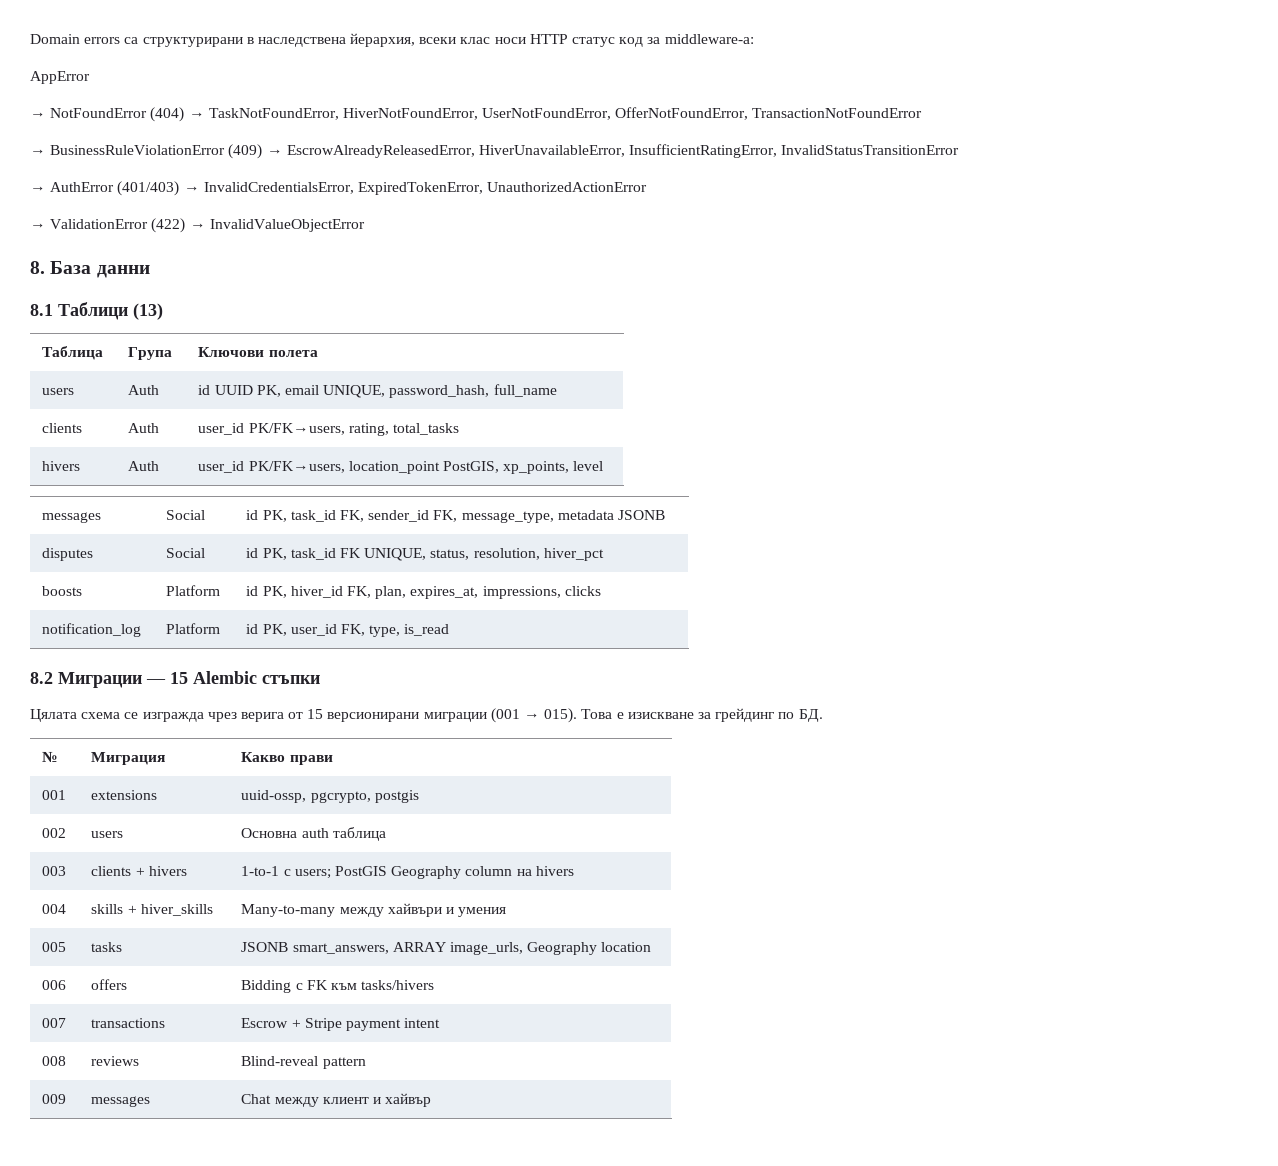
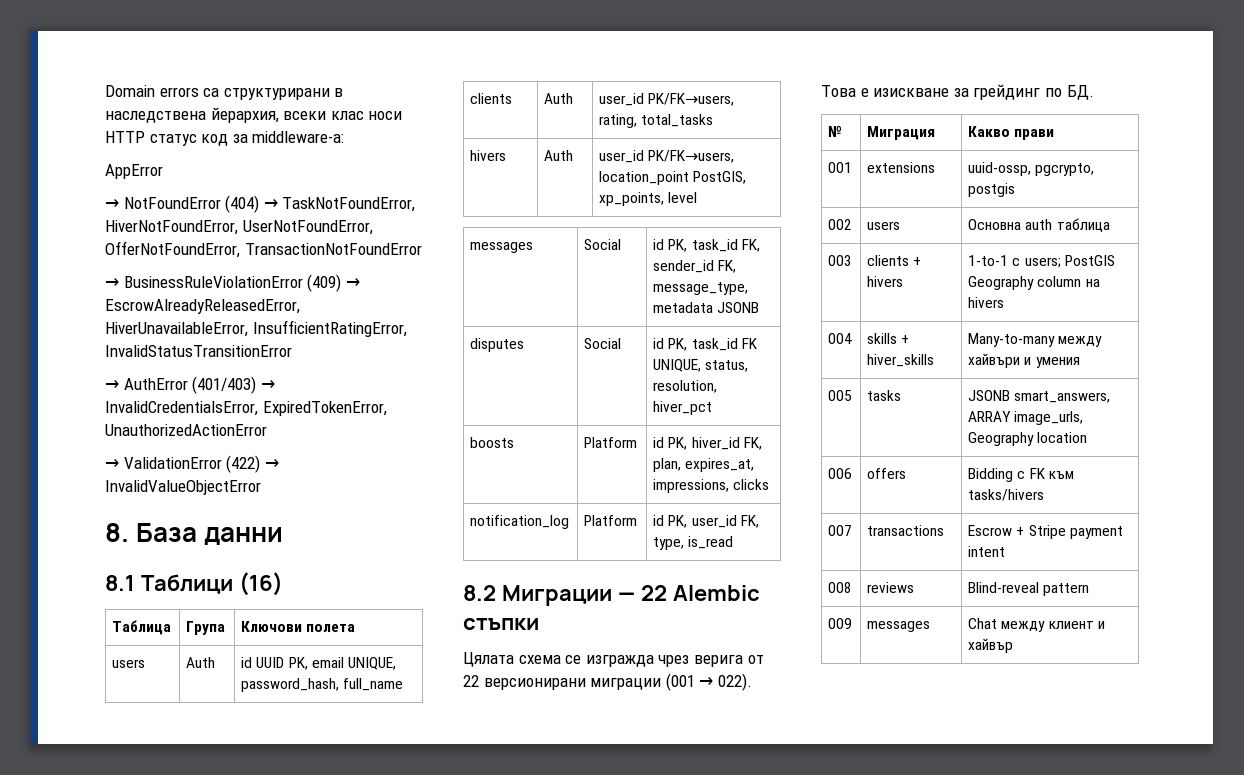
- 8.1 Таблици (13)
+ 8.1 Таблици (16)
- 8.2 Миграции — 15 Alembic стъпки
+ 8.2 Миграции — 22 Alembic стъпки
- Цялата схема се изгражда чрез верига от 15 версионирани миграции (001 → 015).
+ Цялата схема се изгражда чрез верига от 22 версионирани миграции (001 → 022).

